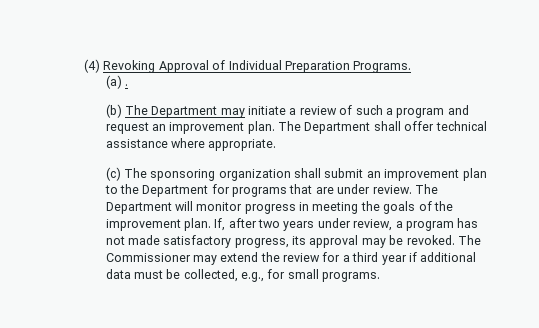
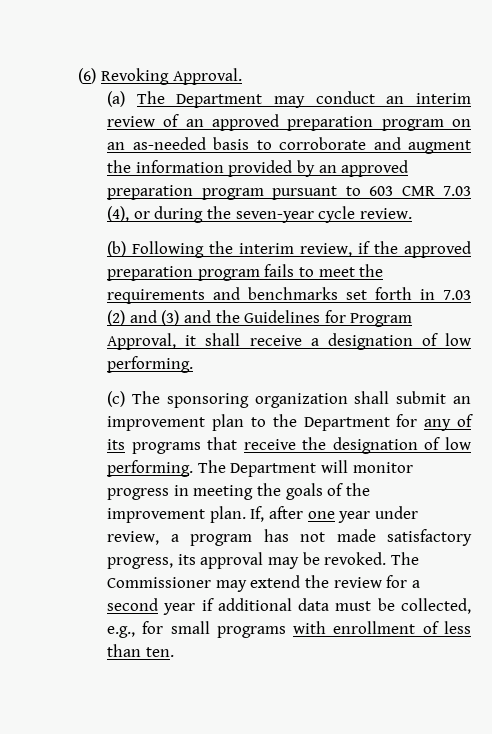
- (4) Revoking Approval of Individual Preparation Programs.
+ (6) Revoking Approval.
- (a) .
- (b) The Department may initiate a review of such a program and request an improvement plan. The Department shall offer technical assistance where appropriate.
+ (a) The Department may conduct an interim review of an approved preparation program on an as-needed basis to corroborate and augment the information provided by an approved preparation program pursuant to 603 CMR 7.03 (4), or during the seven-year cycle review.
+ (b) Following the interim review, if the approved preparation program fails to meet the requirements and benchmarks set forth in 7.03 (2) and (3) and the Guidelines for Program Approval, it shall receive a designation of low performing.
- (c) The sponsoring organization shall submit an improvement plan to the Department for programs that are under review.
+ (c) The sponsoring organization shall submit an improvement plan to the Department for any of its programs that receive the designation of low performing.
- If, after two years under review, a program has not made satisfactory progress, its approval may be revoked.
+ If, after one year under review, a program has not made satisfactory progress, its approval may be revoked.
- The Commissioner may extend the review for a third year if additional data must be collected, e.g., for small programs.
+ The Commissioner may extend the review for a second year if additional data must be collected, e.g., for small programs with enrollment of less than ten.

